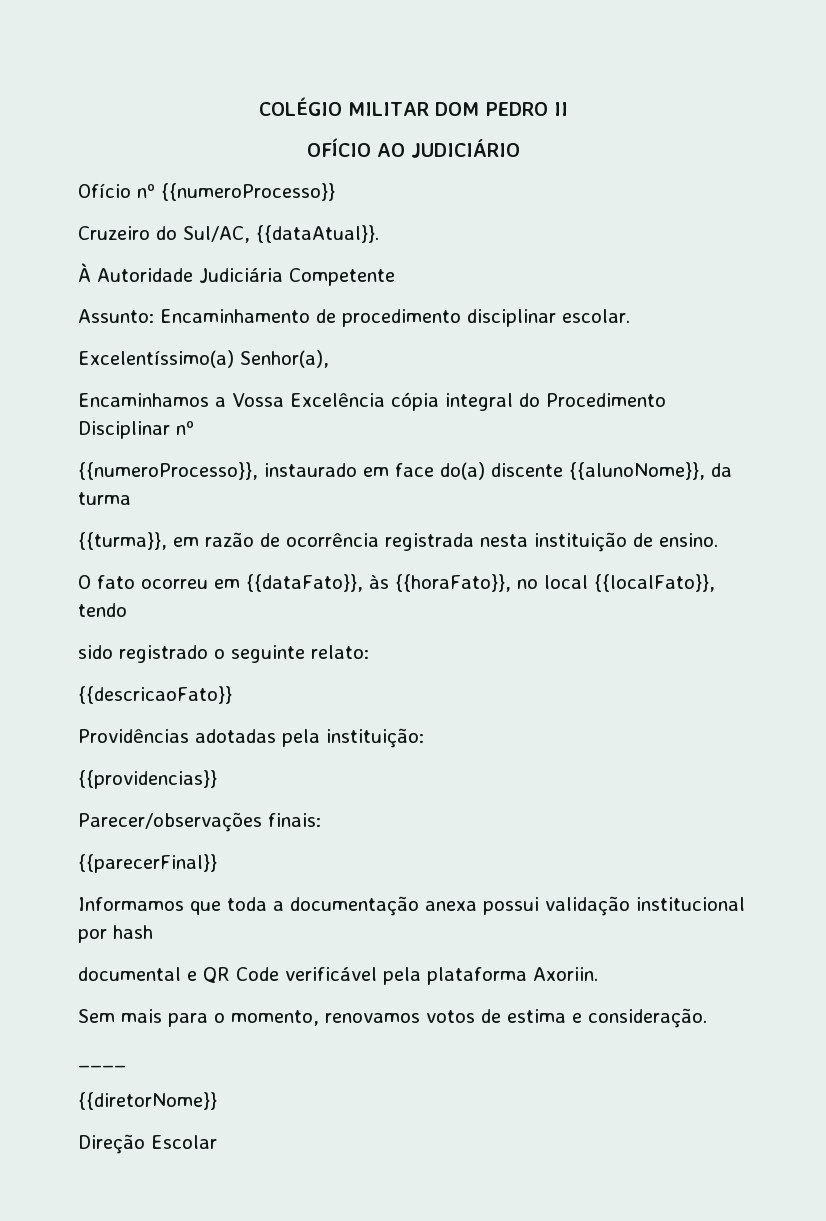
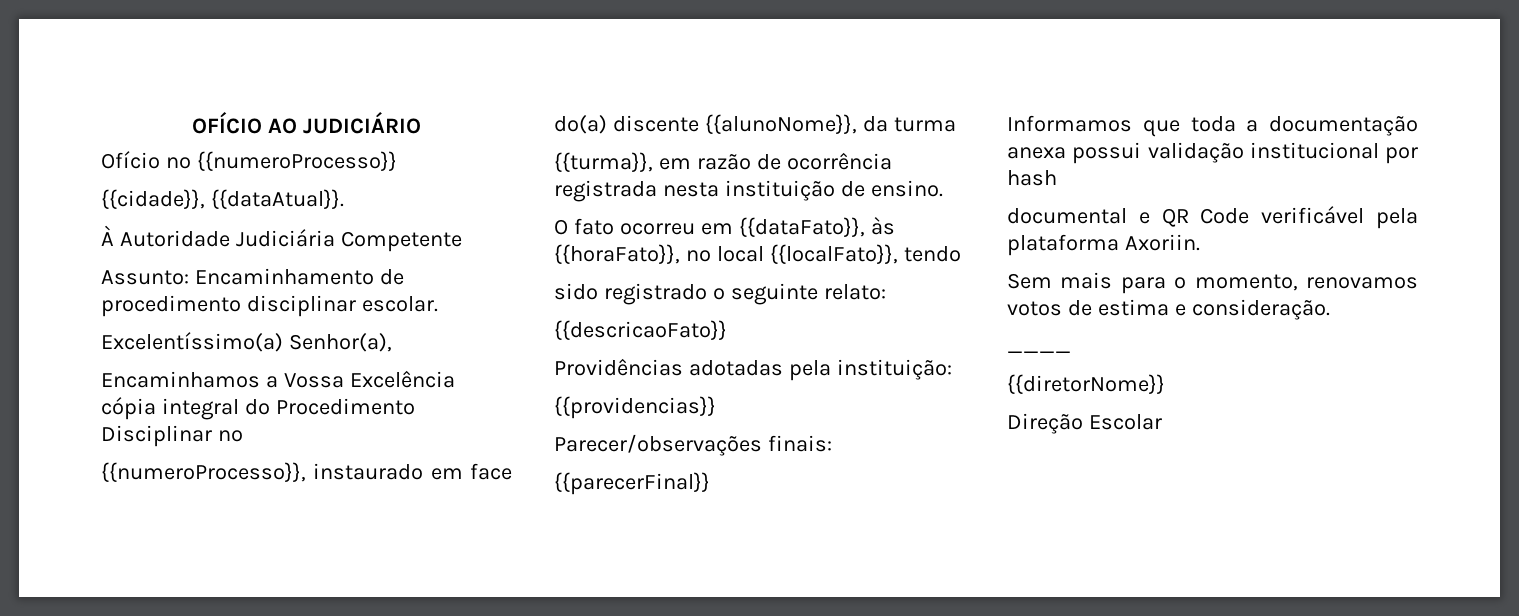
- COLÉGIO MILITAR DOM PEDRO II
- Cruzeiro do Sul/AC, {{dataAtual}}.
+ {{cidade}}, {{dataAtual}}.

